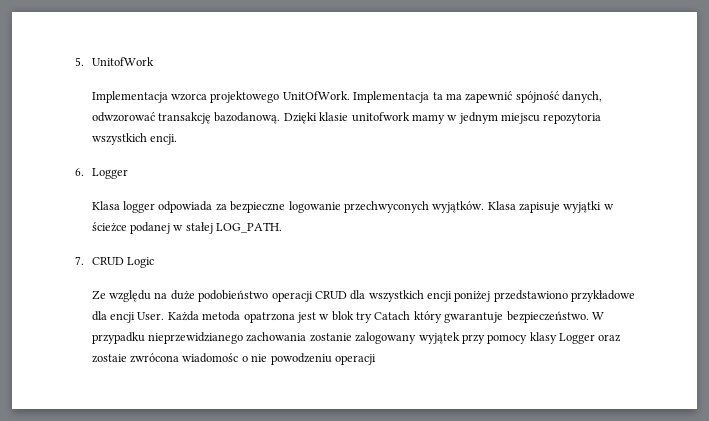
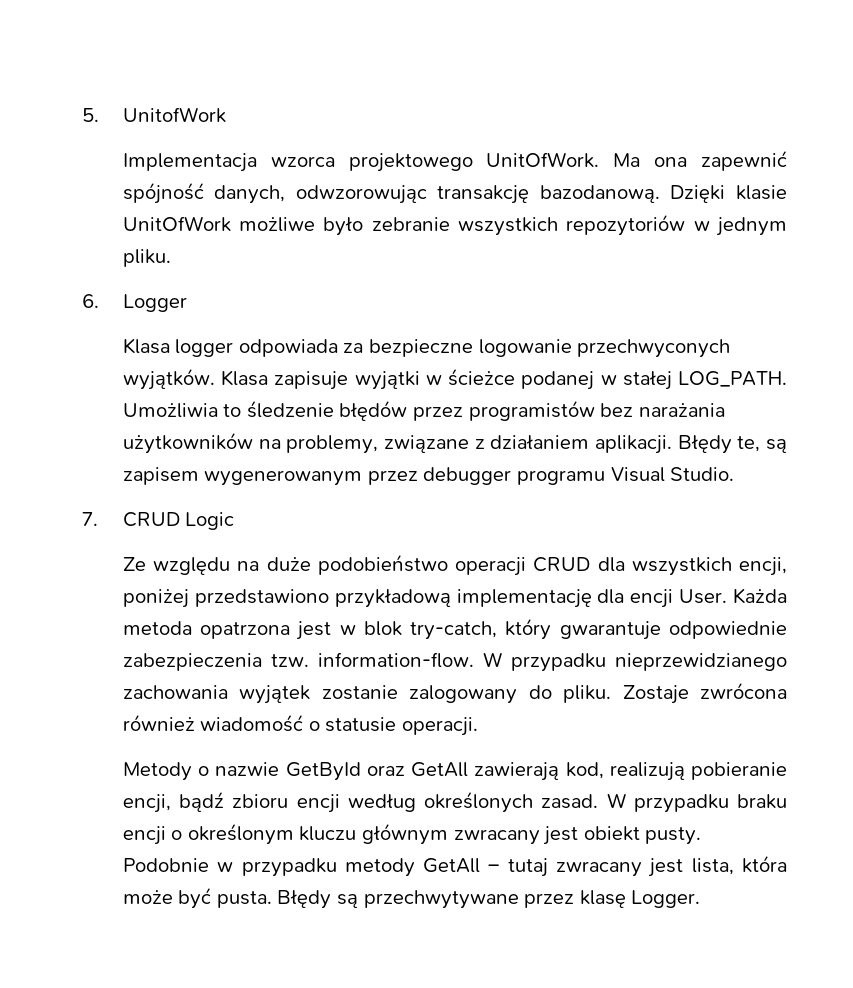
- Implementacja ta ma zapewnić spójność danych, odwzorować transakcję bazodanową.
+ Ma ona zapewnić spójność danych, odwzorowując transakcję bazodanową.
- Dzięki klasie unitofwork mamy w jednym miejscu repozytoria wszystkich encji.
+ Dzięki klasie UnitOfWork możliwe było zebranie wszystkich repozytoriów w jednym pliku.
+ Umożliwia to śledzenie błędów przez programistów bez narażania użytkowników na problemy, związane z działaniem aplikacji. Błędy te, są zapisem wygenerowanym przez debugger programu Visual Studio.
- Ze względu na duże podobieństwo operacji CRUD dla wszystkich encji poniżej przedstawiono przykładowe dla encji User.
+ Ze względu na duże podobieństwo operacji CRUD dla wszystkich encji, poniżej przedstawiono przykładową implementację dla encji User.
- Każda metoda opatrzona jest w blok try Catach który gwarantuje bezpieczeństwo.
+ Każda metoda opatrzona jest w blok try-catch, który gwarantuje odpowiednie zabezpieczenia tzw. information-flow.
- W przypadku nieprzewidzianego zachowania zostanie zalogowany wyjątek przy pomocy klasy Logger oraz zostaie zwrócona wiadomośc o nie powodzeniu operacji
+ W przypadku nieprzewidzianego zachowania wyjątek zostanie zalogowany do pliku. Zostaje zwrócona również wiadomość o statusie operacji.
+ Metody o nazwie GetById oraz GetAll zawierają kod, realizują pobieranie encji, bądź zbioru encji według określonych zasad. W przypadku braku encji o określonym kluczu głównym zwracany jest obiekt pusty. Podobnie w przypadku metody GetAll – tutaj zwracany jest lista, która może być pusta. Błędy są przechwytywane przez klasę Logger.

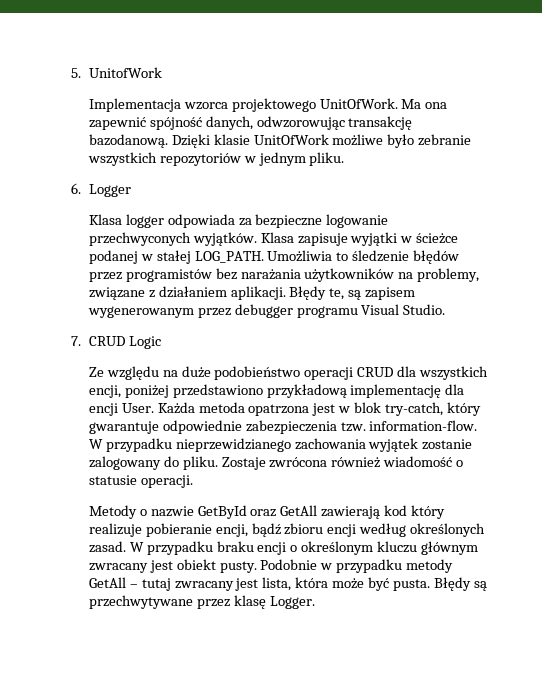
- Metody o nazwie GetById oraz GetAll zawierają kod, realizują pobieranie encji, bądź zbioru encji według określonych zasad.
+ Metody o nazwie GetById oraz GetAll zawierają kod który realizuje pobieranie encji, bądź zbioru encji według określonych zasad.

